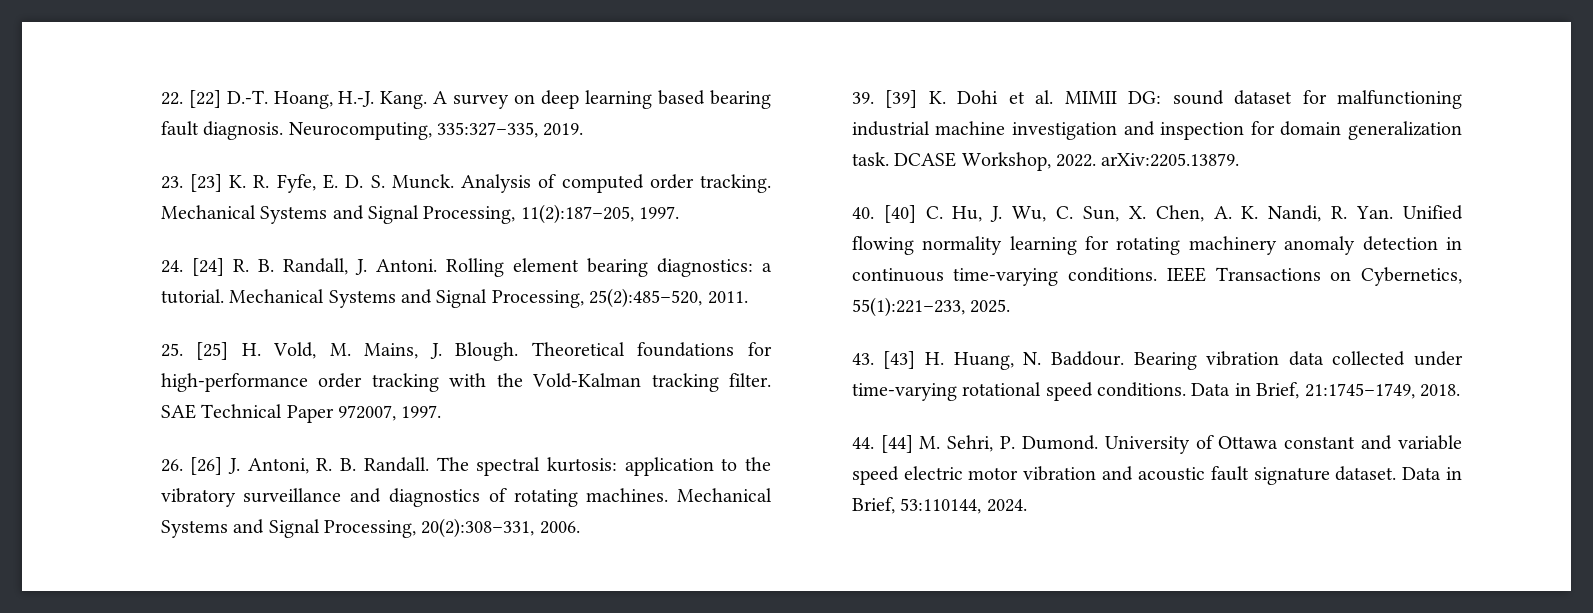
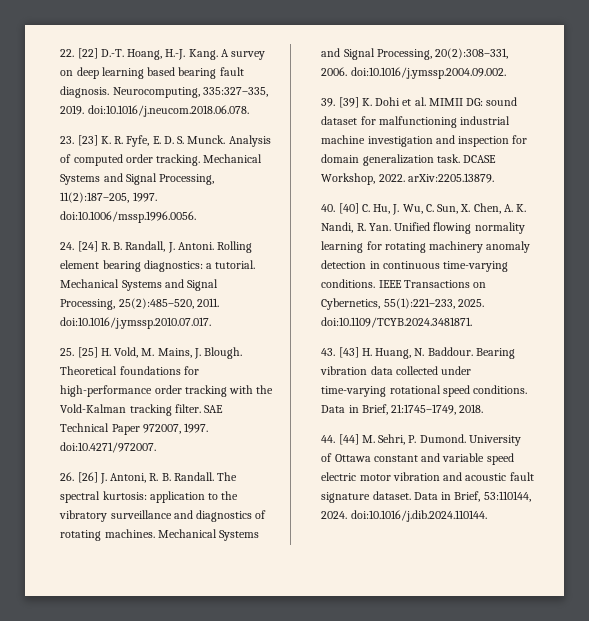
- Neurocomputing, 335:327–335, 2019.
+ Neurocomputing, 335:327–335, 2019. doi:10.1016/j.neucom.2018.06.078.
- Mechanical Systems and Signal Processing, 11(2):187–205, 1997.
+ Mechanical Systems and Signal Processing, 11(2):187–205, 1997. doi:10.1006/mssp.1996.0056.
- Mechanical Systems and Signal Processing, 25(2):485–520, 2011.
+ Mechanical Systems and Signal Processing, 25(2):485–520, 2011. doi:10.1016/j.ymssp.2010.07.017.
- SAE Technical Paper 972007, 1997.
+ SAE Technical Paper 972007, 1997. doi:10.4271/972007.
- Mechanical Systems and Signal Processing, 20(2):308–331, 2006.
+ Mechanical Systems and Signal Processing, 20(2):308–331, 2006. doi:10.1016/j.ymssp.2004.09.002.
- IEEE Transactions on Cybernetics, 55(1):221–233, 2025.
+ IEEE Transactions on Cybernetics, 55(1):221–233, 2025. doi:10.1109/TCYB.2024.3481871.
- Data in Brief, 53:110144, 2024.
+ Data in Brief, 53:110144, 2024. doi:10.1016/j.dib.2024.110144.

